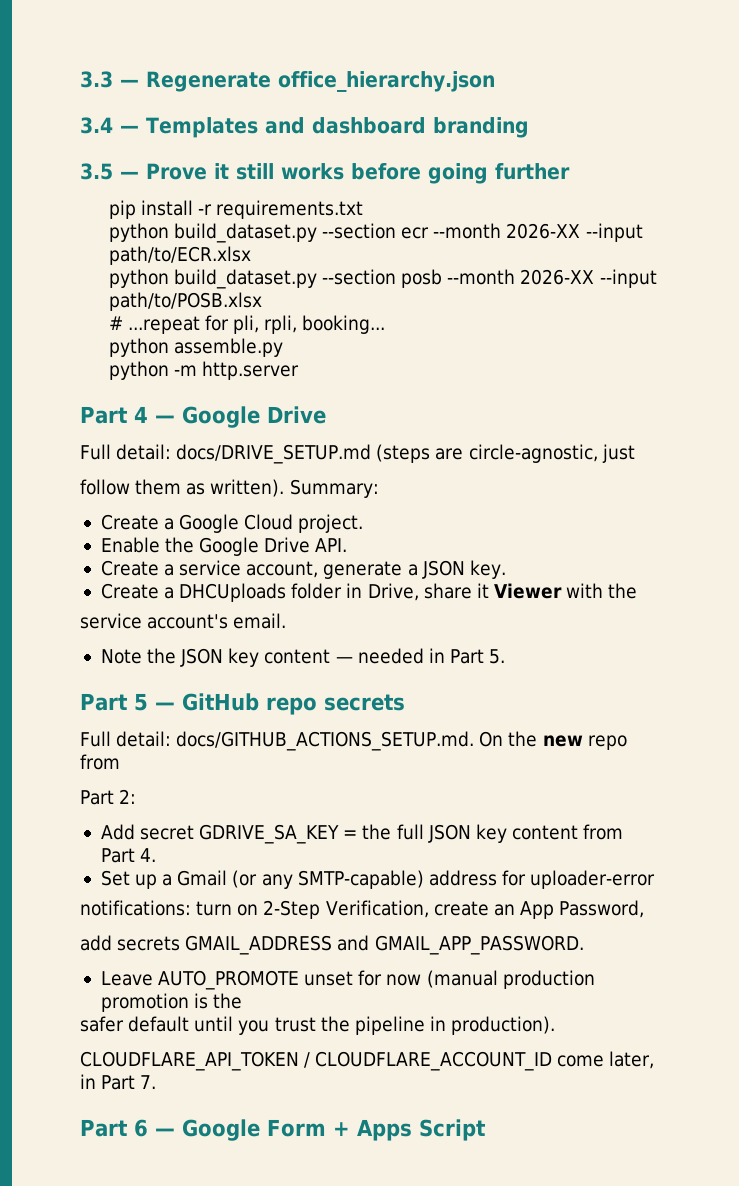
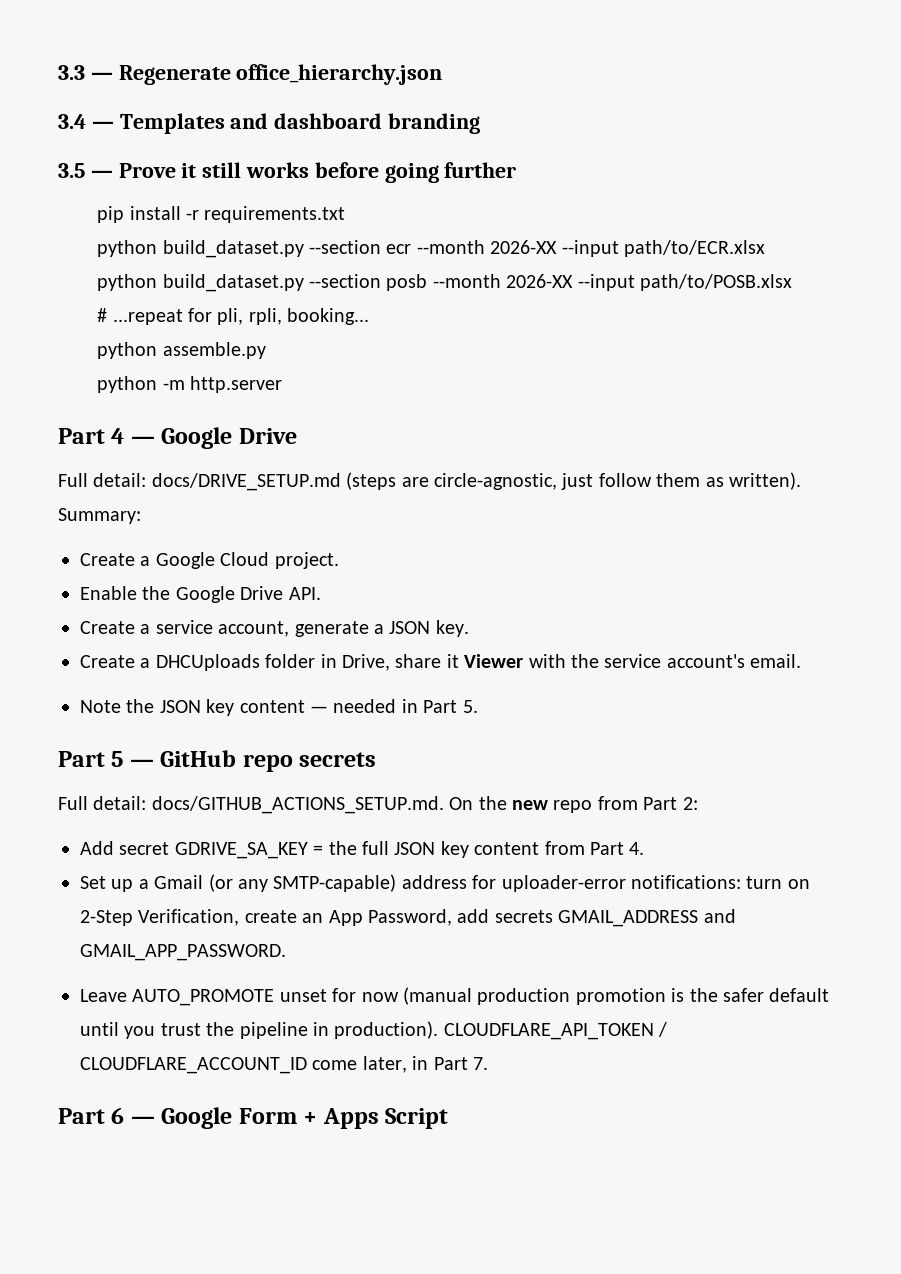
- Full detail: docs/DRIVE_SETUP.md (steps are circle-agnostic, just
- follow them as written).
+ Full detail: docs/DRIVE_SETUP.md (steps are circle-agnostic, just follow them as written).
- Create a DHCUploads folder in Drive, share it Viewer with the
- service account's email.
+ Create a DHCUploads folder in Drive, share it Viewer with the service account's email.
- Full detail: docs/GITHUB_ACTIONS_SETUP.md. On the new repo from
- Part 2:
+ Full detail: docs/GITHUB_ACTIONS_SETUP.md. On the new repo from Part 2:
- Set up a Gmail (or any SMTP-capable) address for uploader-error
- notifications: turn on 2-Step Verification, create an App Password,
- add secrets GMAIL_ADDRESS and GMAIL_APP_PASSWORD.
+ Set up a Gmail (or any SMTP-capable) address for uploader-error notifications: turn on 2-Step Verification, create an App Password, add secrets GMAIL_ADDRESS and GMAIL_APP_PASSWORD.
- Leave AUTO_PROMOTE unset for now (manual production promotion is the
- safer default until you trust the pipeline in production).
- CLOUDFLARE_API_TOKEN / CLOUDFLARE_ACCOUNT_ID come later, in Part 7.
+ Leave AUTO_PROMOTE unset for now (manual production promotion is the safer default until you trust the pipeline in production). CLOUDFLARE_API_TOKEN / CLOUDFLARE_ACCOUNT_ID come later, in Part 7.

